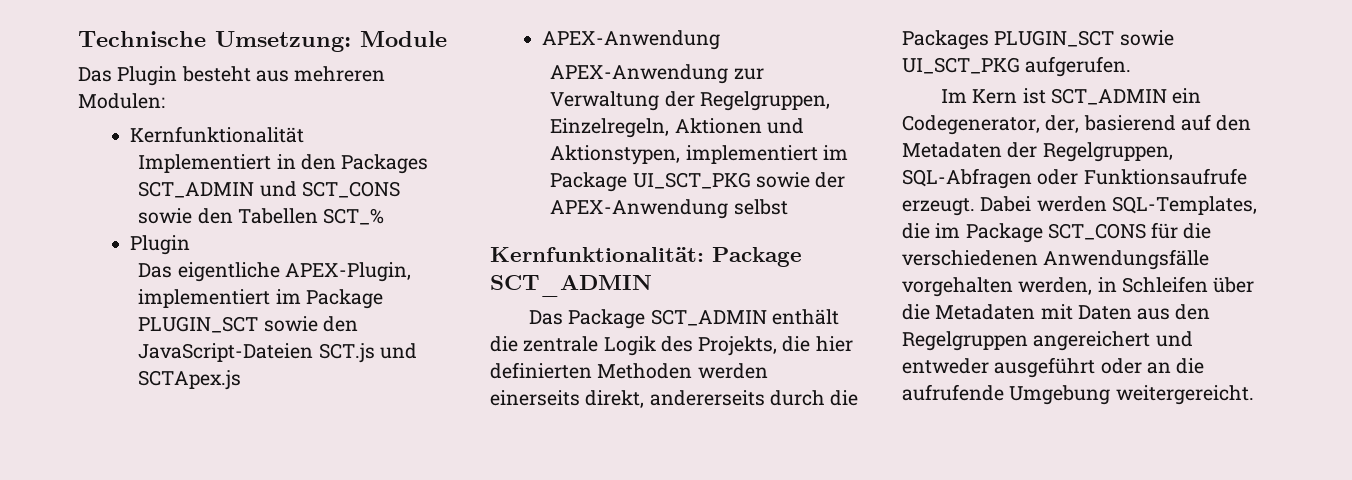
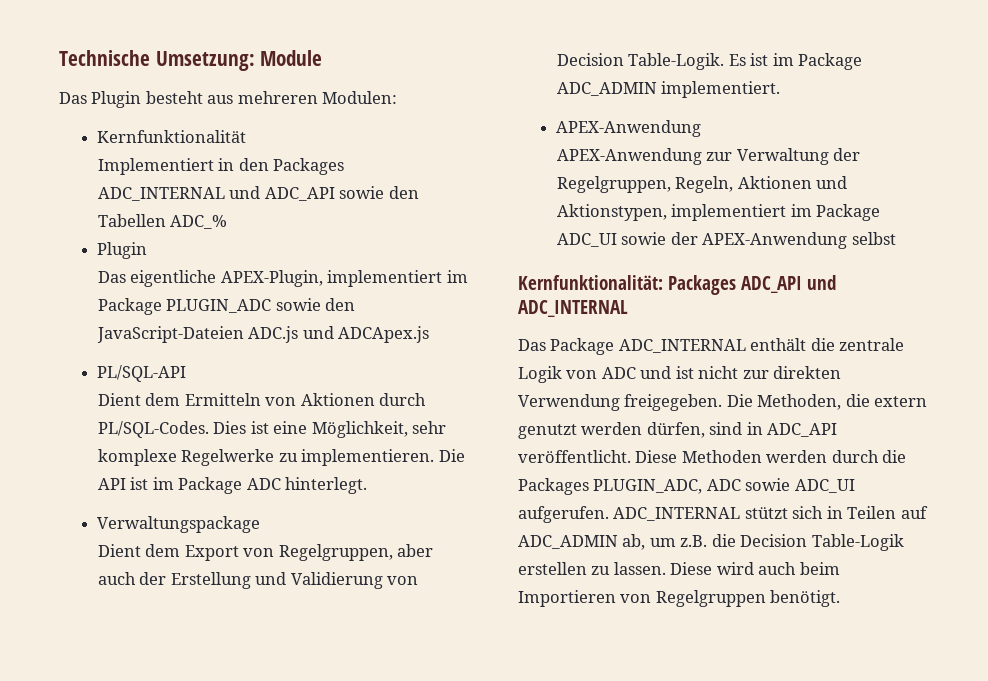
- Implementiert in den Packages SCT_ADMIN und SCT_CONS sowie den Tabellen SCT_%
+ Implementiert in den Packages ADC_INTERNAL und ADC_API sowie den Tabellen ADC_%
- Das eigentliche APEX-Plugin, implementiert im Package PLUGIN_SCT sowie den JavaScript-Dateien SCT.js und SCTApex.js
+ Das eigentliche APEX-Plugin, implementiert im Package PLUGIN_ADC sowie den JavaScript-Dateien ADC.js und ADCApex.js
+ PL/SQL-API
+ Dient dem Ermitteln von Aktionen durch PL/SQL-Codes. Dies ist eine Möglichkeit, sehr komplexe Regelwerke zu implementieren. Die API ist im Package ADC hinterlegt.
+ Verwaltungspackage
+ Dient dem Export von Regelgruppen, aber auch der Erstellung und Validierung von Decision Table-Logik. Es ist im Package ADC_ADMIN implementiert.
- APEX-Anwendung zur Verwaltung der Regelgruppen, Einzelregeln, Aktionen und Aktionstypen, implementiert im Package UI_SCT_PKG sowie der APEX-Anwendung selbst
+ APEX-Anwendung zur Verwaltung der Regelgruppen, Regeln, Aktionen und Aktionstypen, implementiert im Package ADC_UI sowie der APEX-Anwendung selbst
- Kernfunktionalität: Package SCT_ADMIN
+ Kernfunktionalität: Packages ADC_API und ADC_INTERNAL
- Das Package SCT_ADMIN enthält die zentrale Logik des Projekts, die hier definierten Methoden werden einerseits direkt, andererseits durch die Packages PLUGIN_SCT sowie UI_SCT_PKG aufgerufen.
- Im Kern ist SCT_ADMIN ein Codegenerator, der, basierend auf den Metadaten der Regelgruppen, SQL-Abfragen oder Funktionsaufrufe erzeugt. Dabei werden SQL-Templates, die im Package SCT_CONS für die verschiedenen Anwendungsfälle vorgehalten werden, in Schleifen über die Metadaten mit Daten aus den Regelgruppen angereichert und entweder ausgeführt oder an die aufrufende Umgebung weitergereicht.
+ Das Package ADC_INTERNAL enthält die zentrale Logik von ADC und ist nicht zur direkten Verwendung freigegeben. Die Methoden, die extern genutzt werden dürfen, sind in ADC_API veröffentlicht. Diese Methoden werden durch die Packages PLUGIN_ADC, ADC sowie ADC_UI aufgerufen. ADC_INTERNAL stützt sich in Teilen auf ADC_ADMIN ab, um z.B. die Decision Table-Logik erstellen zu lassen. Diese wird auch beim Importieren von Regelgruppen benötigt.

